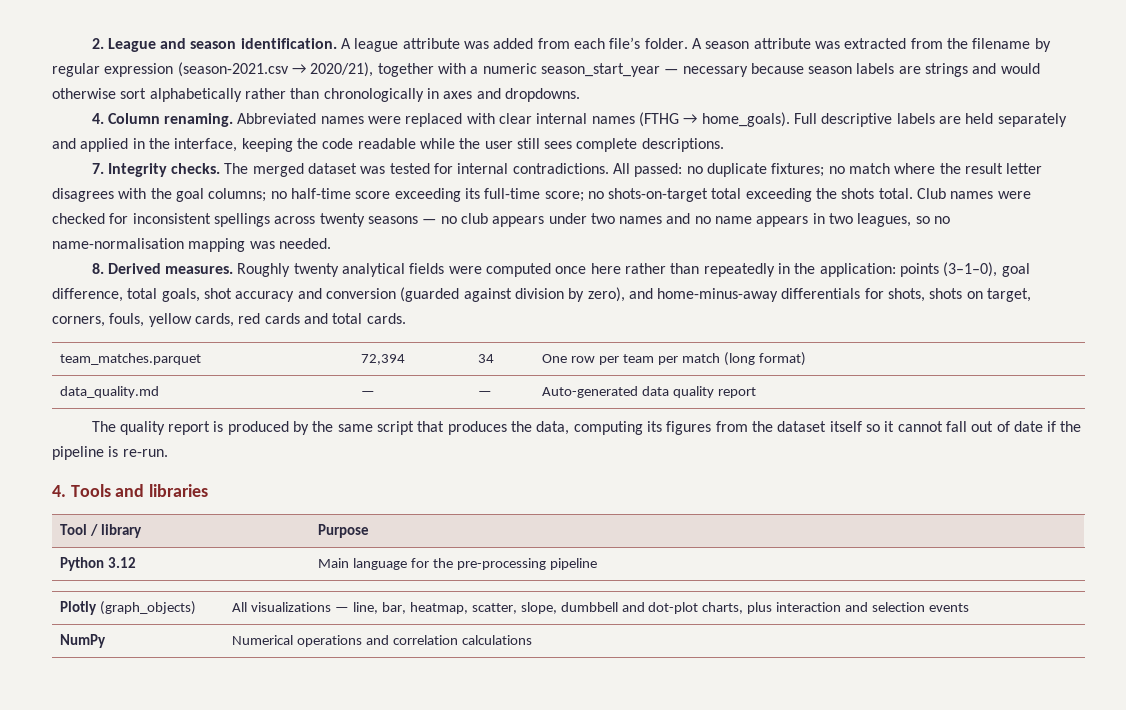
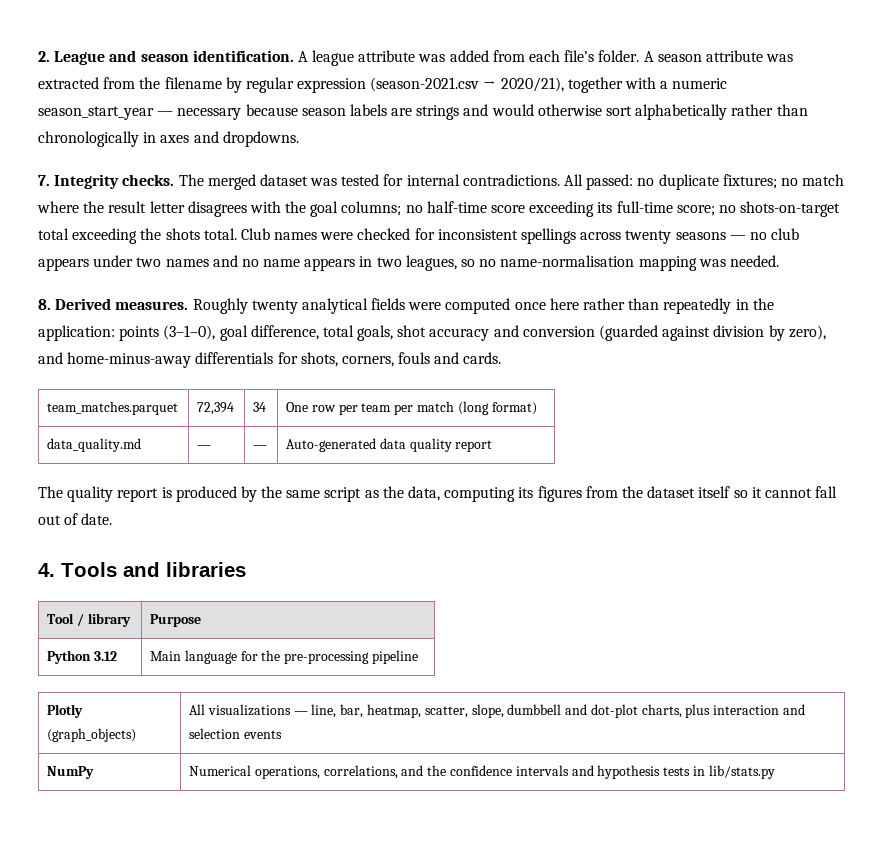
- 4. Column renaming. Abbreviated names were replaced with clear internal names (FTHG → home_goals). Full descriptive labels are held separately and applied in the interface, keeping the code readable while the user still sees complete descriptions.
- Roughly twenty analytical fields were computed once here rather than repeatedly in the application: points (3–1–0), goal difference, total goals, shot accuracy and conversion (guarded against division by zero), and home-minus-away differentials for shots, shots on target, corners, fouls, yellow cards, red cards and total cards.
+ Roughly twenty analytical fields were computed once here rather than repeatedly in the application: points (3–1–0), goal difference, total goals, shot accuracy and conversion (guarded against division by zero), and home-minus-away differentials for shots, corners, fouls and cards.
- The quality report is produced by the same script that produces the data, computing its figures from the dataset itself so it cannot fall out of date if the pipeline is re-run.
+ The quality report is produced by the same script as the data, computing its figures from the dataset itself so it cannot fall out of date.
- NumPy | Numerical operations and correlation calculations
+ NumPy | Numerical operations, correlations, and the confidence intervals and hypothesis tests in lib/stats.py

